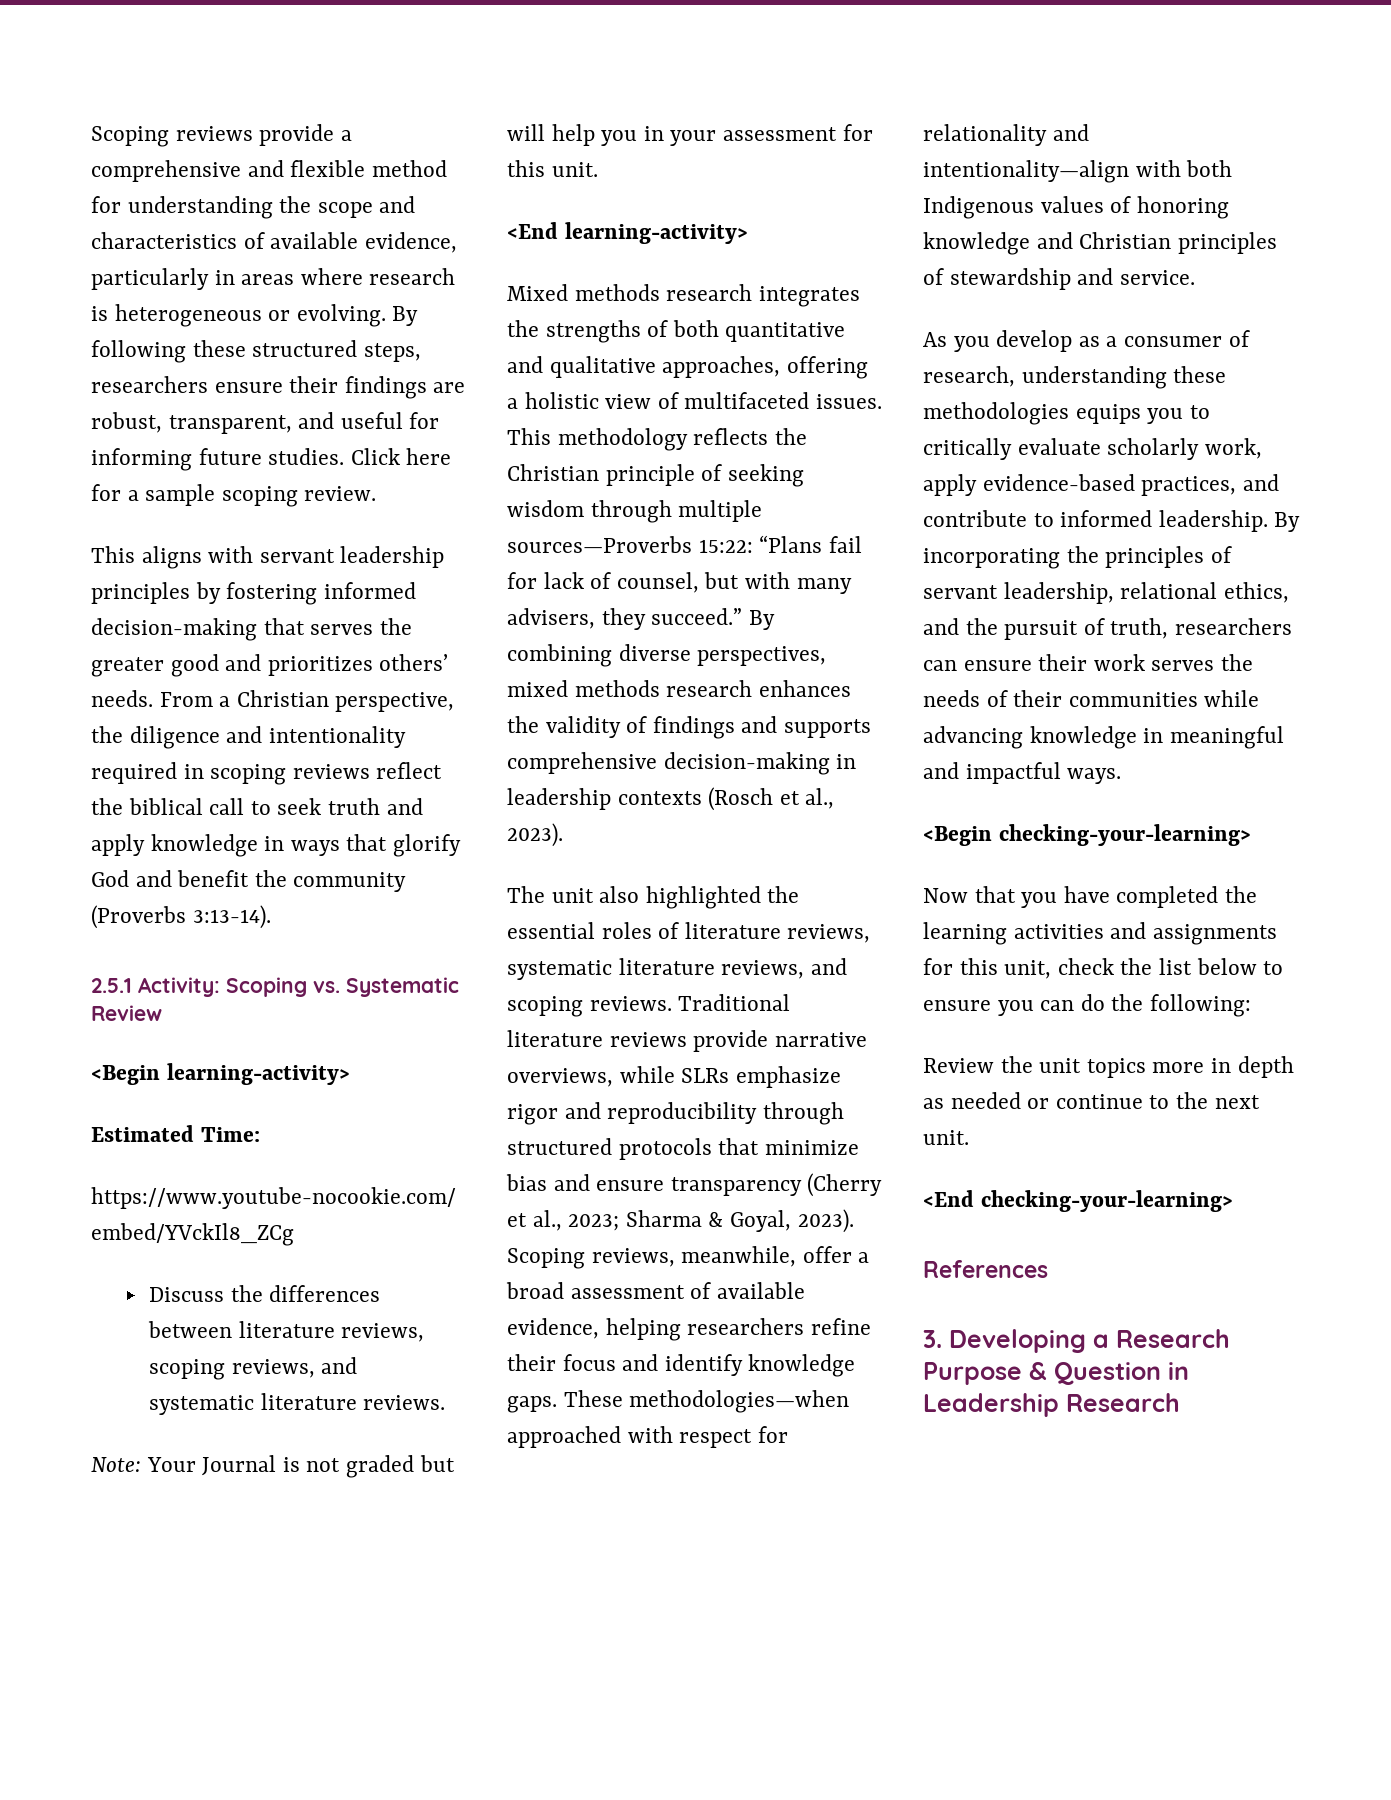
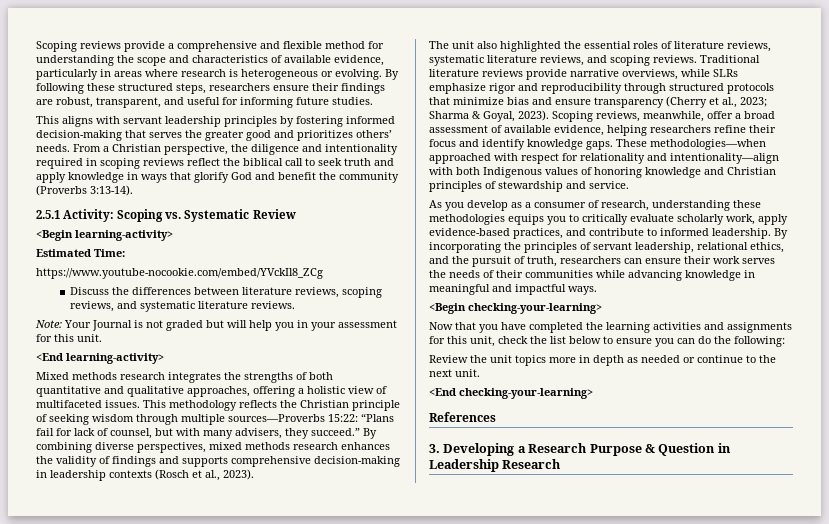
- Click here for a sample scoping review.

